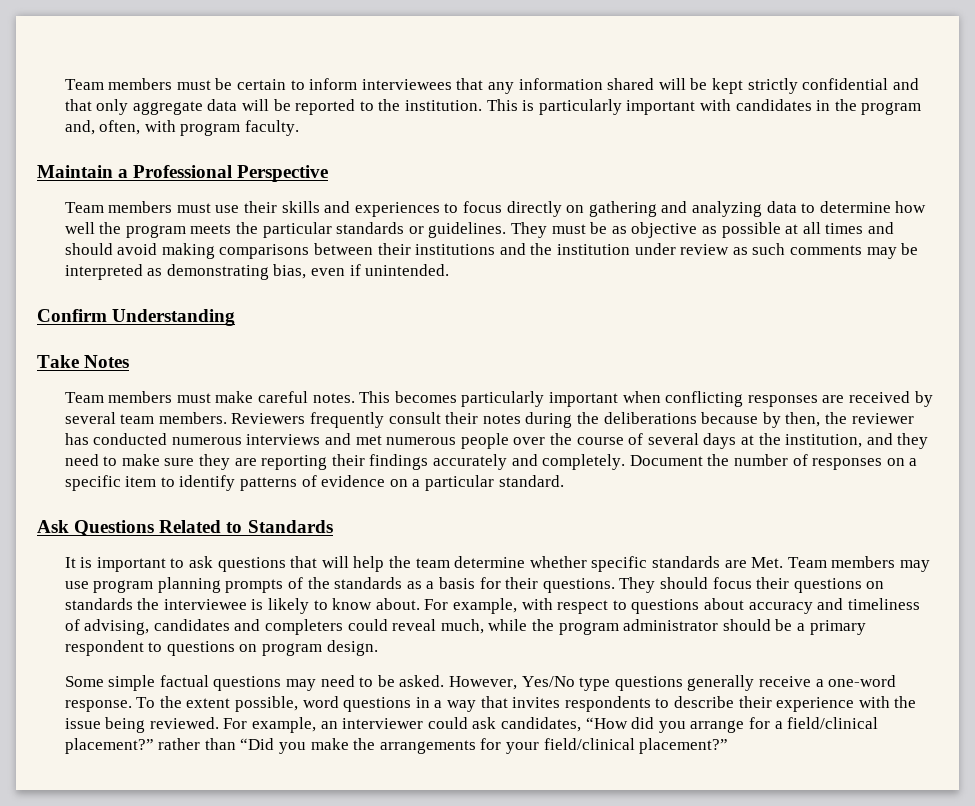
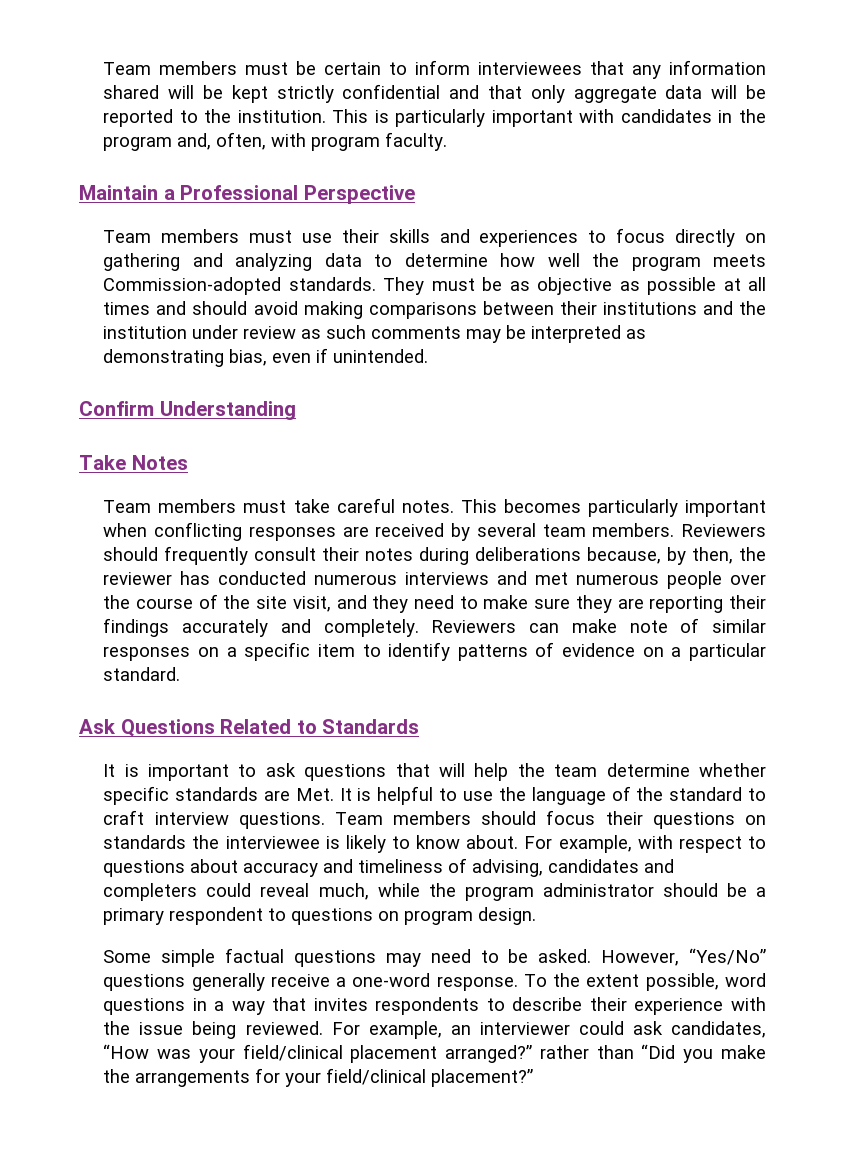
- Team members must use their skills and experiences to focus directly on gathering and analyzing data to determine how well the program meets the particular standards or guidelines.
+ Team members must use their skills and experiences to focus directly on gathering and analyzing data to determine how well the program meets Commission-adopted standards.
- Team members must make careful notes.
+ Team members must take careful notes.
- Reviewers frequently consult their notes during the deliberations because by then, the reviewer has conducted numerous interviews and met numerous people over the course of several days at the institution, and they need to make sure they are reporting their findings accurately and completely.
+ Reviewers should frequently consult their notes during deliberations because, by then, the reviewer has conducted numerous interviews and met numerous people over the course of the site visit, and they need to make sure they are reporting their findings accurately and completely.
- Document the number of responses on a specific item to identify patterns of evidence on a particular standard.
+ Reviewers can make note of similar responses on a specific item to identify patterns of evidence on a particular standard.
- It is important to ask questions that will help the team determine whether specific standards are Met. Team members may use program planning prompts of the standards as a basis for their questions. They should focus their questions on standards the interviewee is likely to know about.
+ It is important to ask questions that will help the team determine whether specific standards are Met. It is helpful to use the language of the standard to craft interview questions. Team members should focus their questions on standards the interviewee is likely to know about.
- However, Yes/No type questions generally receive a one-word response.
+ However, “Yes/No” questions generally receive a one-word response.
- For example, an interviewer could ask candidates, “How did you arrange for a field/clinical placement?” rather than “Did you make the arrangements for your field/clinical placement?”
+ For example, an interviewer could ask candidates, “How was your field/clinical placement arranged?” rather than “Did you make the arrangements for your field/clinical placement?”

